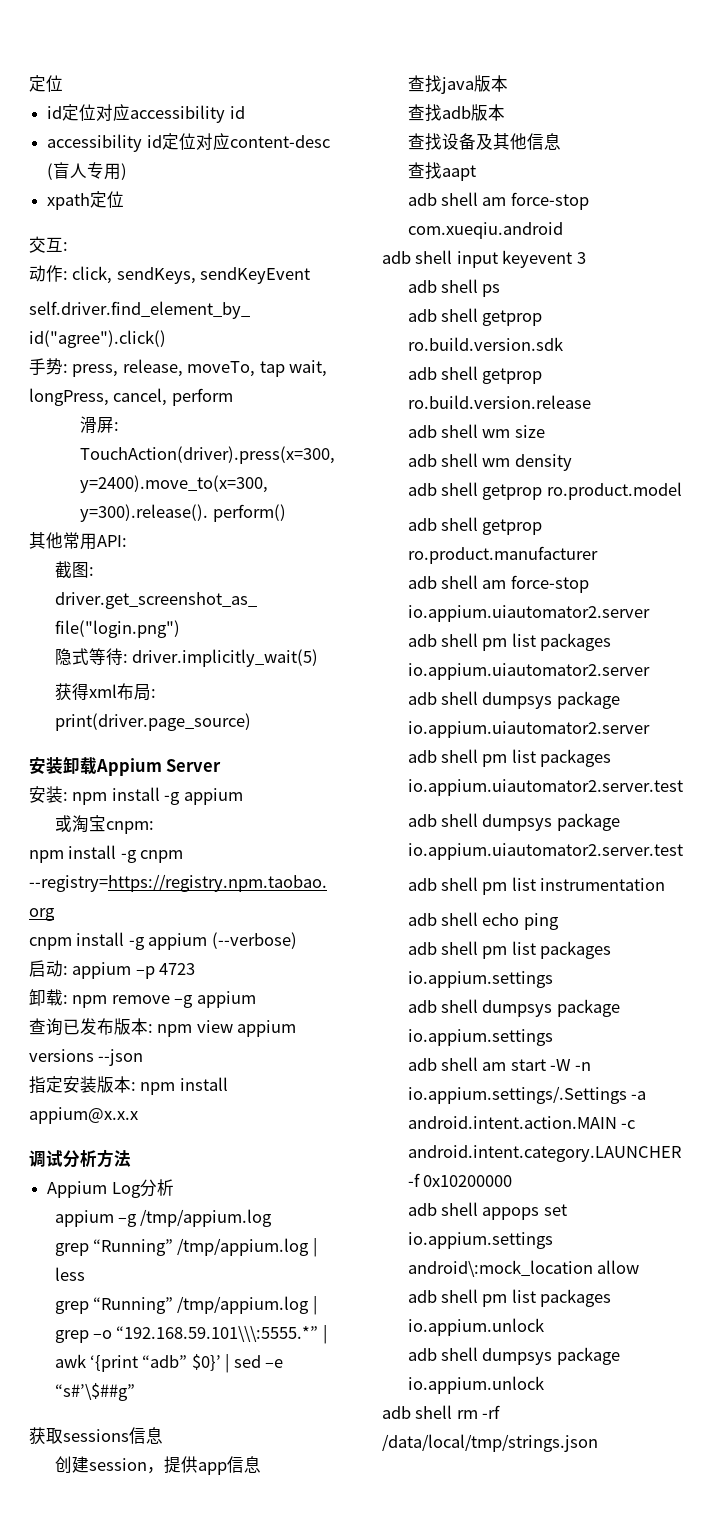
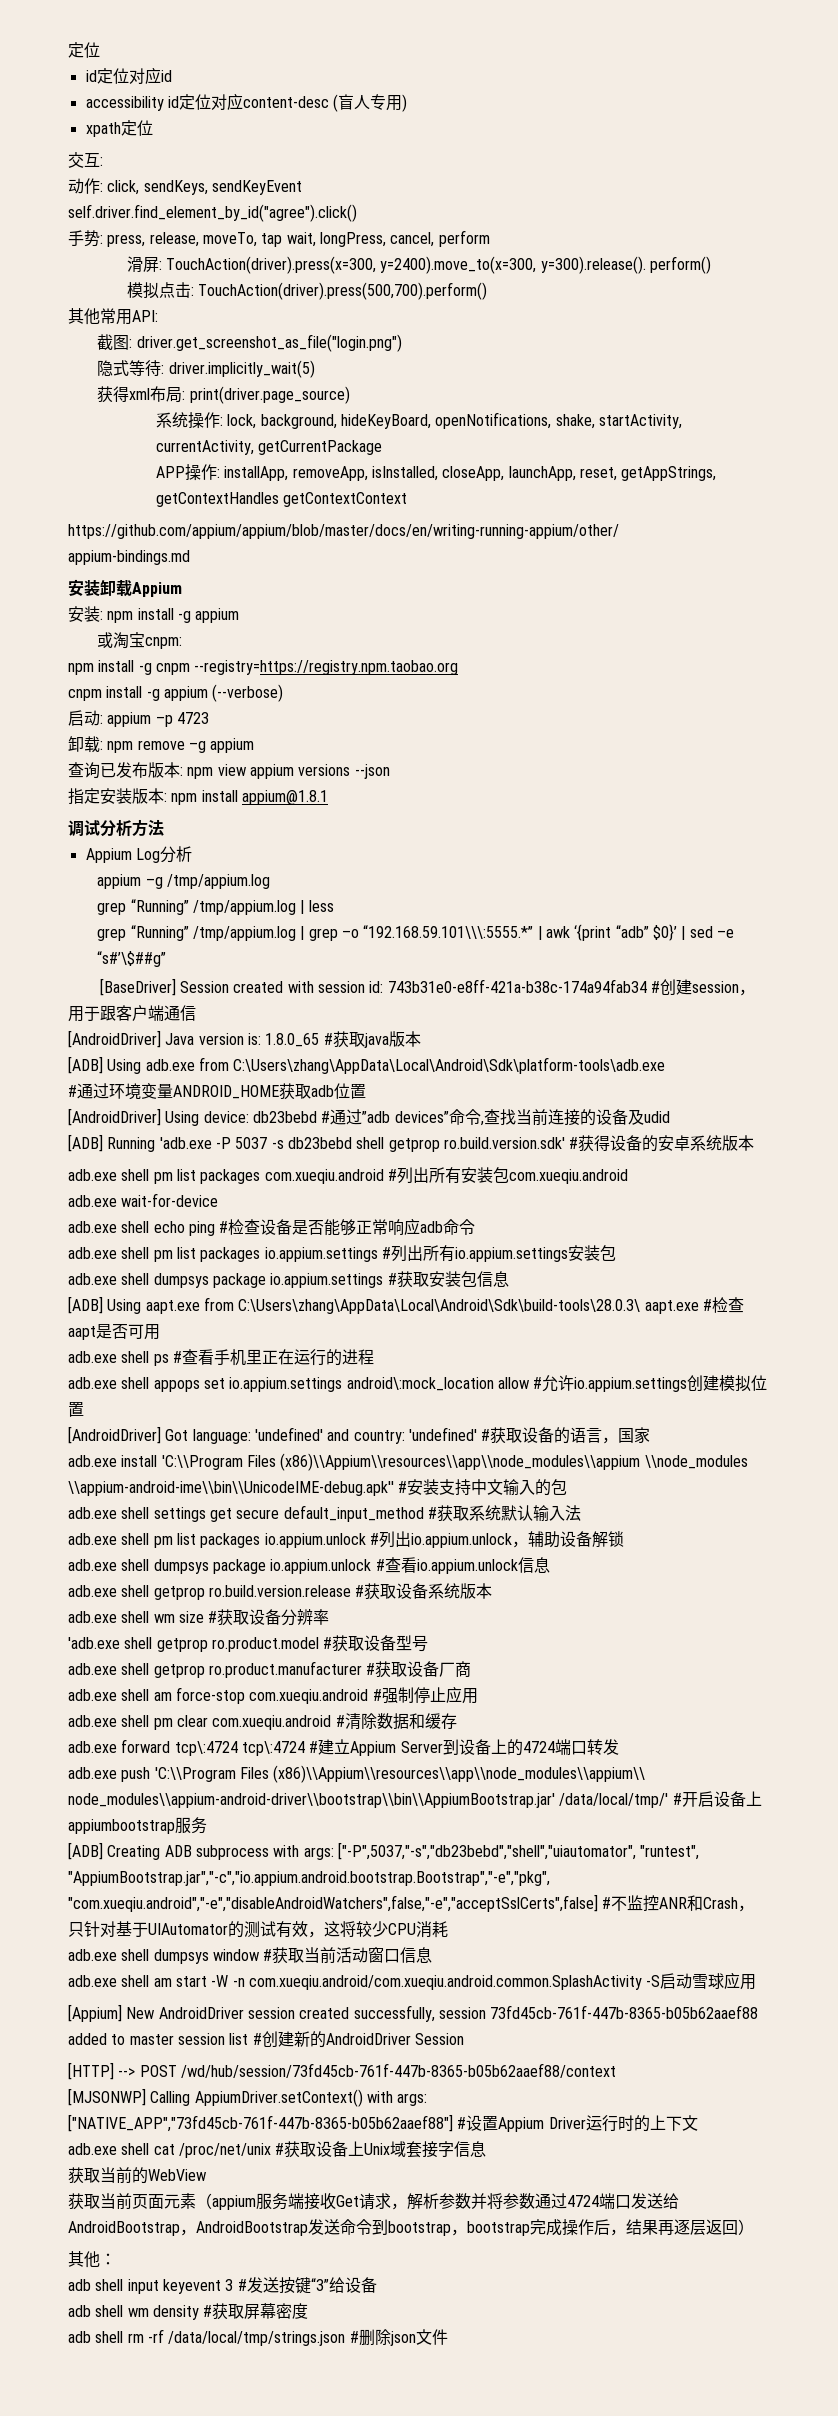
- id定位对应accessibility id
+ id定位对应id
+ 模拟点击: TouchAction(driver).press(500,700).perform()
+ 系统操作: lock, background, hideKeyBoard, openNotifications, shake, startActivity, currentActivity, getCurrentPackage
+ APP操作: installApp, removeApp, isInstalled, closeApp, launchApp, reset, getAppStrings, getContextHandles getContextContext
+ https://github.com/appium/appium/blob/master/docs/en/writing-running-appium/other/
+ appium-bindings.md
- 安装卸载Appium Server
+ 安装卸载Appium
- 指定安装版本: npm install appium@x.x.x
+ 指定安装版本: npm install appium@1.8.1
- 获取sessions信息
- 创建session，提供app信息
- 查找java版本
- 查找adb版本
- 查找设备及其他信息
- 查找aapt
- adb shell am force-stop com.xueqiu.android
+ [BaseDriver] Session created with session id: 743b31e0-e8ff-421a-b38c-174a94fab34 #创建session，用于跟客户端通信
+ [AndroidDriver] Java version is: 1.8.0_65 #获取java版本
+ [ADB] Using adb.exe from C:\Users\zhang\AppData\Local\Android\Sdk\platform-tools\adb.exe
+ #通过环境变量ANDROID_HOME获取adb位置
+ [AndroidDriver] Using device: db23bebd #通过”adb devices”命令,查找当前连接的设备及udid
+ [ADB] Running 'adb.exe -P 5037 -s db23bebd shell getprop ro.build.version.sdk' #获得设备的安卓系统版本
+ adb.exe shell pm list packages com.xueqiu.android #列出所有安装包com.xueqiu.android
+ adb.exe wait-for-device
+ adb.exe shell echo ping #检查设备是否能够正常响应adb命令
+ adb.exe shell pm list packages io.appium.settings #列出所有io.appium.settings安装包
+ adb.exe shell dumpsys package io.appium.settings #获取安装包信息
+ [ADB] Using aapt.exe from C:\Users\zhang\AppData\Local\Android\Sdk\build-tools\28.0.3\ aapt.exe #检查aapt是否可用
+ adb.exe shell ps #查看手机里正在运行的进程
+ adb.exe shell appops set io.appium.settings android\:mock_location allow #允许io.appium.settings创建模拟位置
+ [AndroidDriver] Got language: 'undefined' and country: 'undefined' #获取设备的语言，国家
+ adb.exe install 'C:\\Program Files (x86)\\Appium\\resources\\app\\node_modules\\appium \\node_modules \\appium-android-ime\\bin\\UnicodeIME-debug.apk'' #安装支持中文输入的包
+ adb.exe shell settings get secure default_input_method #获取系统默认输入法
+ adb.exe shell pm list packages io.appium.unlock #列出io.appium.unlock，辅助设备解锁
+ adb.exe shell dumpsys package io.appium.unlock #查看io.appium.unlock信息
+ adb.exe shell getprop ro.build.version.release #获取设备系统版本
+ adb.exe shell wm size #获取设备分辨率
+ 'adb.exe shell getprop ro.product.model #获取设备型号
+ adb.exe shell getprop ro.product.manufacturer #获取设备厂商
+ adb.exe shell am force-stop com.xueqiu.android #强制停止应用
+ adb.exe shell pm clear com.xueqiu.android #清除数据和缓存
+ adb.exe forward tcp\:4724 tcp\:4724 #建立Appium Server到设备上的4724端口转发
+ adb.exe push 'C:\\Program Files (x86)\\Appium\\resources\\app\\node_modules\\appium\\ node_modules\\appium-android-driver\\bootstrap\\bin\\AppiumBootstrap.jar' /data/local/tmp/' #开启设备上appiumbootstrap服务
+ [ADB] Creating ADB subprocess with args: ["-P",5037,"-s","db23bebd","shell","uiautomator", "runtest", "AppiumBootstrap.jar","-c","io.appium.android.bootstrap.Bootstrap","-e","pkg", "com.xueqiu.android","-e","disableAndroidWatchers",false,"-e","acceptSslCerts",false] #不监控ANR和Crash，只针对基于UIAutomator的测试有效，这将较少CPU消耗
+ adb.exe shell dumpsys window #获取当前活动窗口信息
+ adb.exe shell am start -W -n com.xueqiu.android/com.xueqiu.android.common.SplashActivity -S启动雪球应用
+ [Appium] New AndroidDriver session created successfully, session 73fd45cb-761f-447b-8365-b05b62aaef88 added to master session list #创建新的AndroidDriver Session
+ [HTTP] --> POST /wd/hub/session/73fd45cb-761f-447b-8365-b05b62aaef88/context
+ [MJSONWP] Calling AppiumDriver.setContext() with args: ["NATIVE_APP","73fd45cb-761f-447b-8365-b05b62aaef88"] #设置Appium Driver运行时的上下文
+ adb.exe shell cat /proc/net/unix #获取设备上Unix域套接字信息
+ 获取当前的WebView
+ 获取当前页面元素（appium服务端接收Get请求，解析参数并将参数通过4724端口发送给AndroidBootstrap，AndroidBootstrap发送命令到bootstrap，bootstrap完成操作后，结果再逐层返回）
+ 其他：
- adb shell input keyevent 3
- adb shell ps
- adb shell getprop ro.build.version.sdk
- adb shell getprop ro.build.version.release
- adb shell wm size
- adb shell wm density
- adb shell getprop ro.product.model
- adb shell getprop ro.product.manufacturer
- adb shell am force-stop io.appium.uiautomator2.server
- adb shell pm list packages io.appium.uiautomator2.server
- adb shell dumpsys package io.appium.uiautomator2.server
- adb shell pm list packages io.appium.uiautomator2.server.test
- adb shell dumpsys package io.appium.uiautomator2.server.test
- adb shell pm list instrumentation
- adb shell echo ping
- adb shell pm list packages io.appium.settings
- adb shell dumpsys package io.appium.settings
- adb shell am start -W -n io.appium.settings/.Settings -a android.intent.action.MAIN -c android.intent.category.LAUNCHER -f 0x10200000
- adb shell appops set io.appium.settings android\:mock_location allow
- adb shell pm list packages io.appium.unlock
- adb shell dumpsys package io.appium.unlock
+ adb shell input keyevent 3 #发送按键“3”给设备
+ adb shell wm density #获取屏幕密度
- adb shell rm -rf /data/local/tmp/strings.json
+ adb shell rm -rf /data/local/tmp/strings.json #删除json文件

